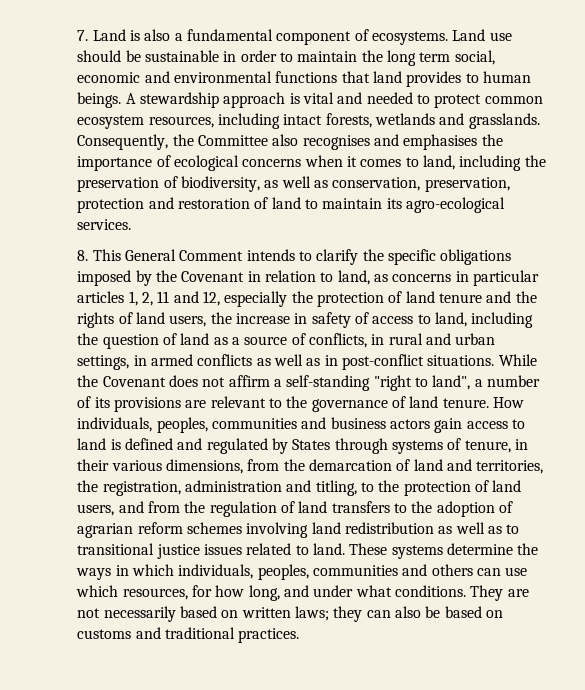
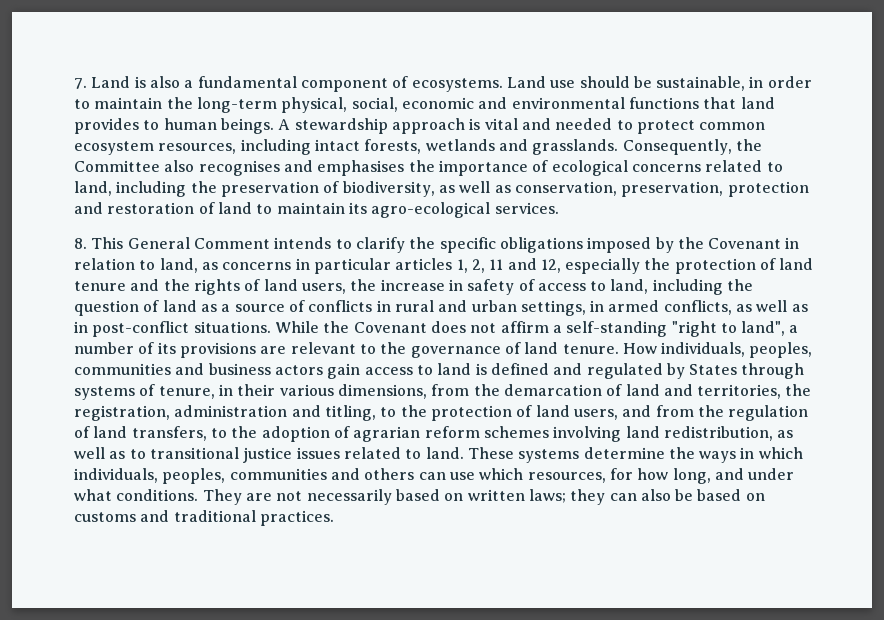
- Land use should be sustainable in order to maintain the long term social, economic and environmental functions that land provides to human beings.
+ Land use should be sustainable, in order to maintain the long-term physical, social, economic and environmental functions that land provides to human beings.
- Consequently, the Committee also recognises and emphasises the importance of ecological concerns when it comes to land, including the preservation of biodiversity, as well as conservation, preservation, protection and restoration of land to maintain its agro-ecological services.
+ Consequently, the Committee also recognises and emphasises the importance of ecological concerns related to land, including the preservation of biodiversity, as well as conservation, preservation, protection and restoration of land to maintain its agro-ecological services.
- 8. This General Comment intends to clarify the specific obligations imposed by the Covenant in relation to land, as concerns in particular articles 1, 2, 11 and 12, especially the protection of land tenure and the rights of land users, the increase in safety of access to land, including the question of land as a source of conflicts, in rural and urban settings, in armed conflicts as well as in post-conflict situations.
+ 8. This General Comment intends to clarify the specific obligations imposed by the Covenant in relation to land, as concerns in particular articles 1, 2, 11 and 12, especially the protection of land tenure and the rights of land users, the increase in safety of access to land, including the question of land as a source of conflicts in rural and urban settings, in armed conflicts, as well as in post-conflict situations.
- How individuals, peoples, communities and business actors gain access to land is defined and regulated by States through systems of tenure, in their various dimensions, from the demarcation of land and territories, the registration, administration and titling, to the protection of land users, and from the regulation of land transfers to the adoption of agrarian reform schemes involving land redistribution as well as to transitional justice issues related to land.
+ How individuals, peoples, communities and business actors gain access to land is defined and regulated by States through systems of tenure, in their various dimensions, from the demarcation of land and territories, the registration, administration and titling, to the protection of land users, and from the regulation of land transfers, to the adoption of agrarian reform schemes involving land redistribution, as well as to transitional justice issues related to land.

